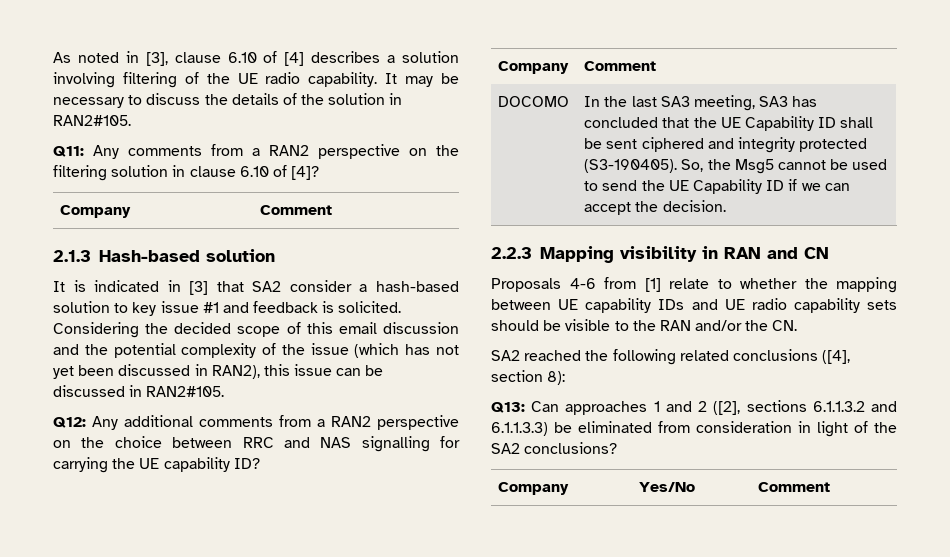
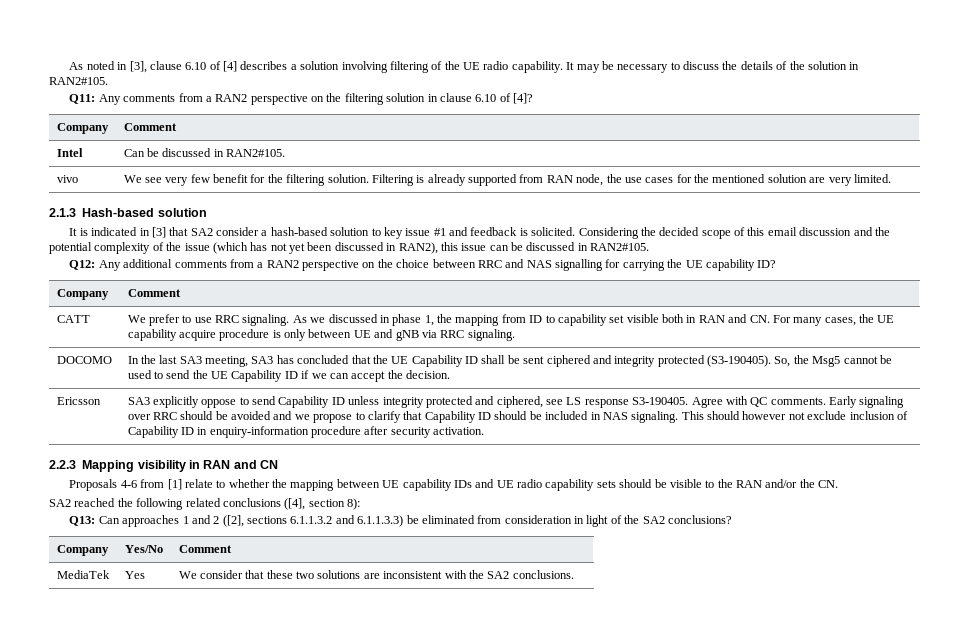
+ Intel | Can be discussed in RAN2#105.
+ vivo | We see very few benefit for the filtering solution. Filtering is already supported from RAN node, the use cases for the mentioned solution are very limited.
+ CATT | We prefer to use RRC signaling. As we discussed in phase 1, the mapping from ID to capability set visible both in RAN and CN. For many cases, the UE capability acquire procedure is only between UE and gNB via RRC signaling.
+ Ericsson | SA3 explicitly oppose to send Capability ID unless integrity protected and ciphered, see LS response S3-190405. Agree with QC comments. Early signaling over RRC should be avoided and we propose to clarify that Capability ID should be included in NAS signaling. This should however not exclude inclusion of Capability ID in enquiry-information procedure after security activation.
+ MediaTek | Yes | We consider that these two solutions are inconsistent with the SA2 conclusions.

